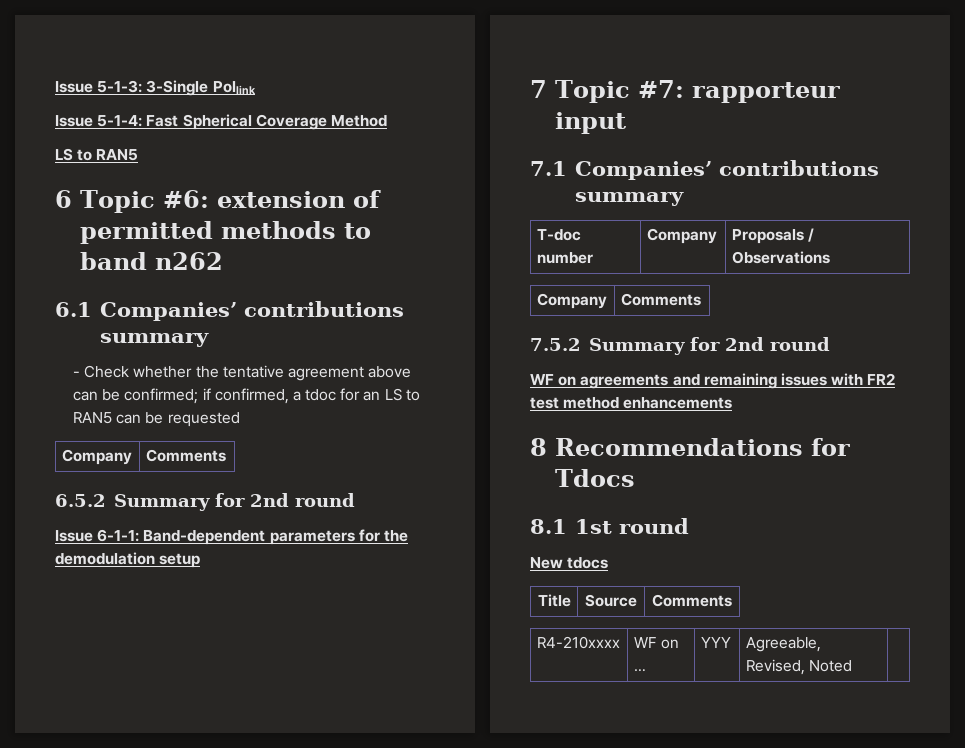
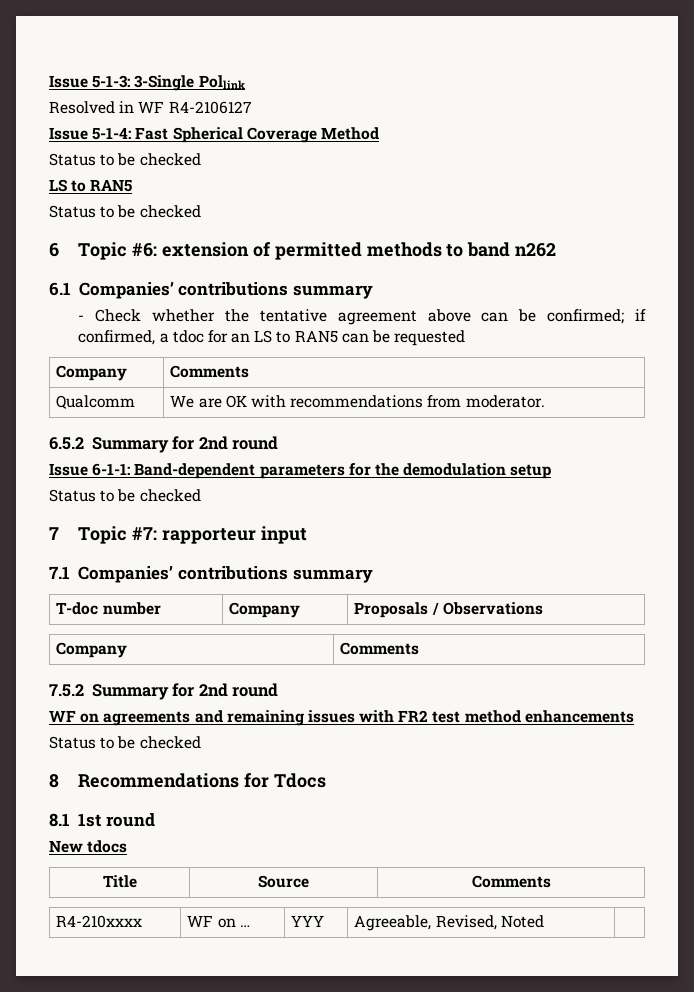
+ Resolved in WF R4-2106127
  Issue 5-1-4: Fast Spherical Coverage Method
+ Status to be checked
  LS to RAN5
+ Status to be checked
+ Qualcomm | We are OK with recommendations from moderator.
  Issue 6-1-1: Band-dependent parameters for the demodulation setup
+ Status to be checked
  WF on agreements and remaining issues with FR2 test method enhancements
+ Status to be checked

